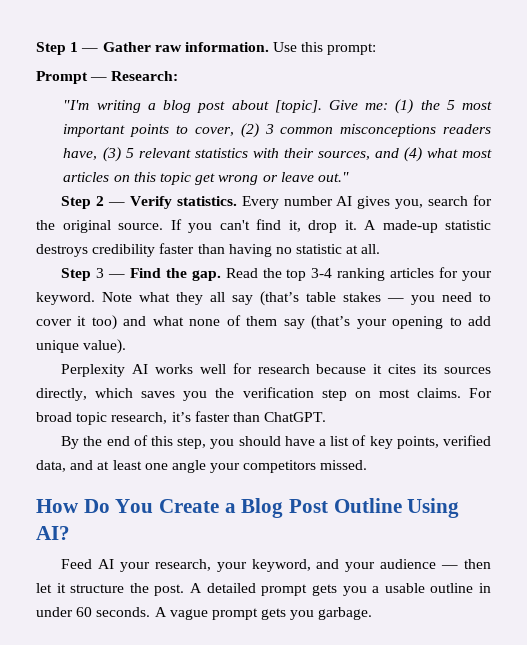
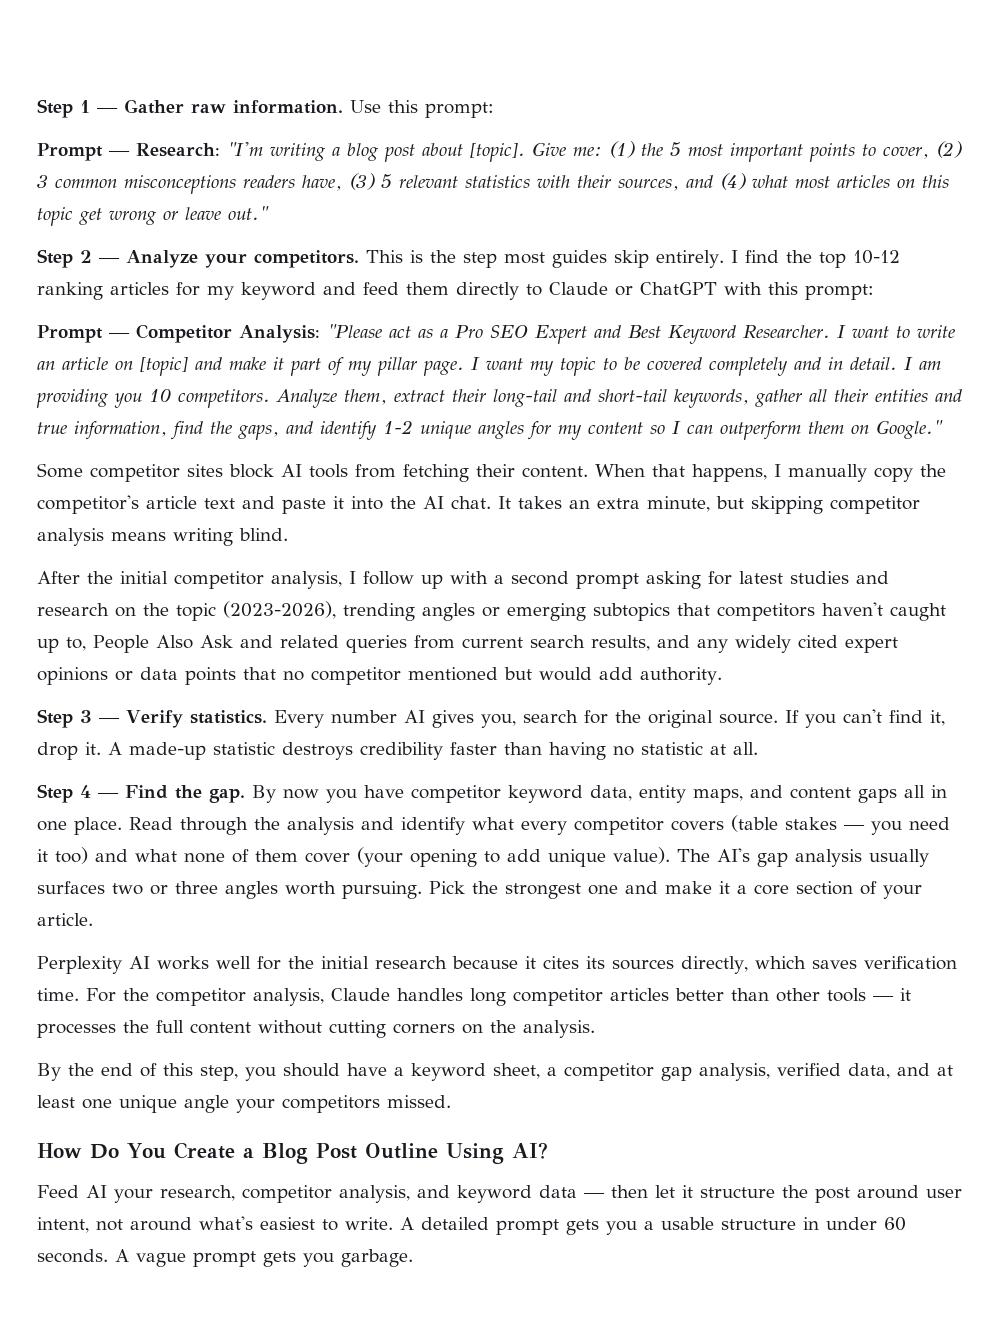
- Prompt — Research:
- "I'm writing a blog post about [topic].
+ Prompt — Research: "I'm writing a blog post about [topic].
- Step 2 — Verify statistics.
+ Step 2 — Analyze your competitors. This is the step most guides skip entirely. I find the top 10-12 ranking articles for my keyword and feed them directly to Claude or ChatGPT with this prompt:
+ Prompt — Competitor Analysis: "Please act as a Pro SEO Expert and Best Keyword Researcher. I want to write an article on [topic] and make it part of my pillar page. I want my topic to be covered completely and in detail. I am providing you 10 competitors. Analyze them, extract their long-tail and short-tail keywords, gather all their entities and true information, find the gaps, and identify 1-2 unique angles for my content so I can outperform them on Google."
+ Some competitor sites block AI tools from fetching their content. When that happens, I manually copy the competitor's article text and paste it into the AI chat. It takes an extra minute, but skipping competitor analysis means writing blind.
+ After the initial competitor analysis, I follow up with a second prompt asking for latest studies and research on the topic (2023-2026), trending angles or emerging subtopics that competitors haven't caught up to, People Also Ask and related queries from current search results, and any widely cited expert opinions or data points that no competitor mentioned but would add authority.
+ Step 3 — Verify statistics.
- Step 3 — Find the gap.
+ Step 4 — Find the gap.
- Read the top 3-4 ranking articles for your keyword. Note what they all say (that’s table stakes — you need to cover it too) and what none of them say (that’s your opening to add unique value).
+ By now you have competitor keyword data, entity maps, and content gaps all in one place. Read through the analysis and identify what every competitor covers (table stakes — you need it too) and what none of them cover (your opening to add unique value). The AI's gap analysis usually surfaces two or three angles worth pursuing. Pick the strongest one and make it a core section of your article.
- Perplexity AI works well for research because it cites its sources directly, which saves you the verification step on most claims. For broad topic research, it’s faster than ChatGPT.
+ Perplexity AI works well for the initial research because it cites its sources directly, which saves verification time. For the competitor analysis, Claude handles long competitor articles better than other tools — it processes the full content without cutting corners on the analysis.
- By the end of this step, you should have a list of key points, verified data, and at least one angle your competitors missed.
+ By the end of this step, you should have a keyword sheet, a competitor gap analysis, verified data, and at least one unique angle your competitors missed.
- Feed AI your research, your keyword, and your audience — then let it structure the post.
+ Feed AI your research, competitor analysis, and keyword data — then let it structure the post around user intent, not around what's easiest to write.
- A detailed prompt gets you a usable outline in under 60 seconds.
+ A detailed prompt gets you a usable structure in under 60 seconds.

